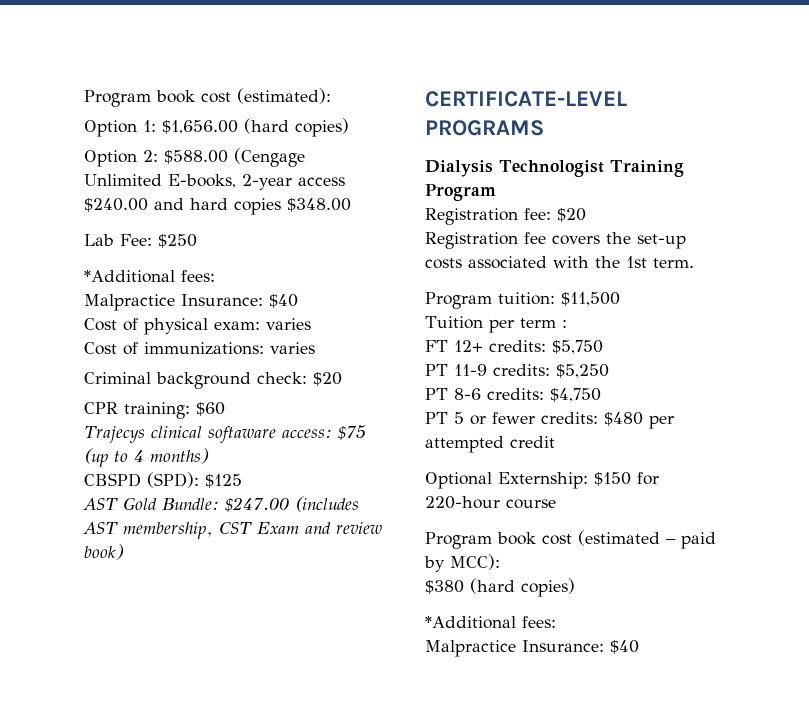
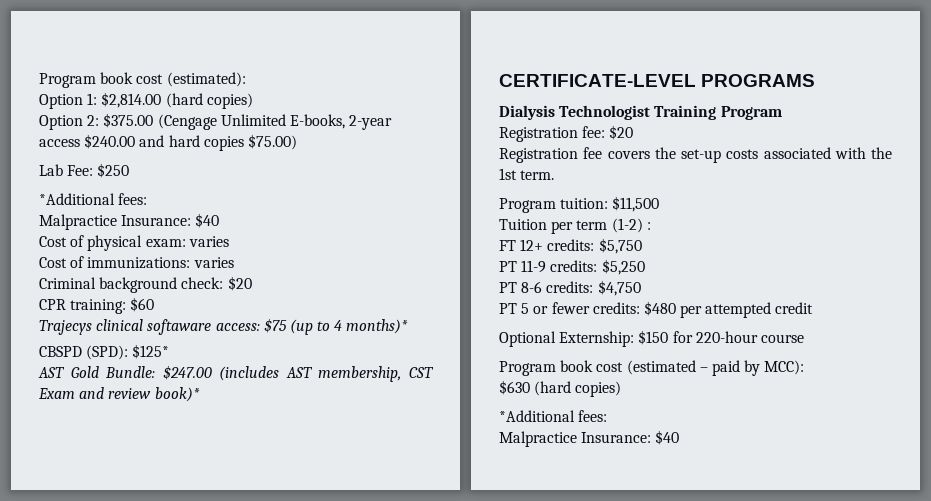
- Option 1: $1,656.00 (hard copies)
+ Option 1: $2,814.00 (hard copies)
- Option 2: $588.00 (Cengage Unlimited E-books, 2-year access $240.00 and hard copies $348.00
+ Option 2: $375.00 (Cengage Unlimited E-books, 2-year access $240.00 and hard copies $75.00)
- Trajecys clinical softaware access: $75 (up to 4 months)
+ Trajecys clinical softaware access: $75 (up to 4 months)*
- CBSPD (SPD): $125
+ CBSPD (SPD): $125*
- AST Gold Bundle: $247.00 (includes AST membership, CST Exam and review book)
+ AST Gold Bundle: $247.00 (includes AST membership, CST Exam and review book)*
- Tuition per term :
+ Tuition per term (1-2) :
- $380 (hard copies)
+ $630 (hard copies)

